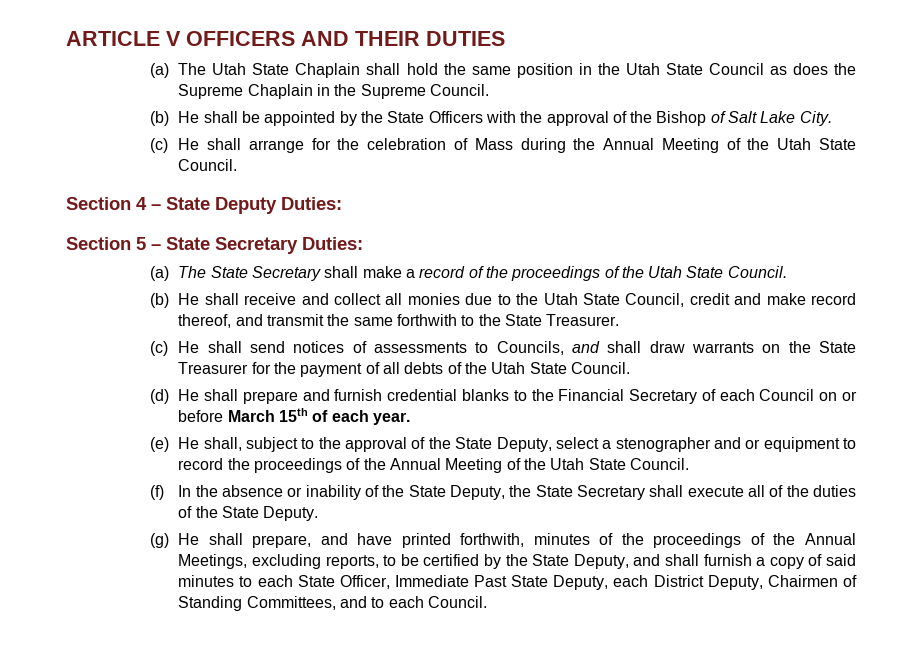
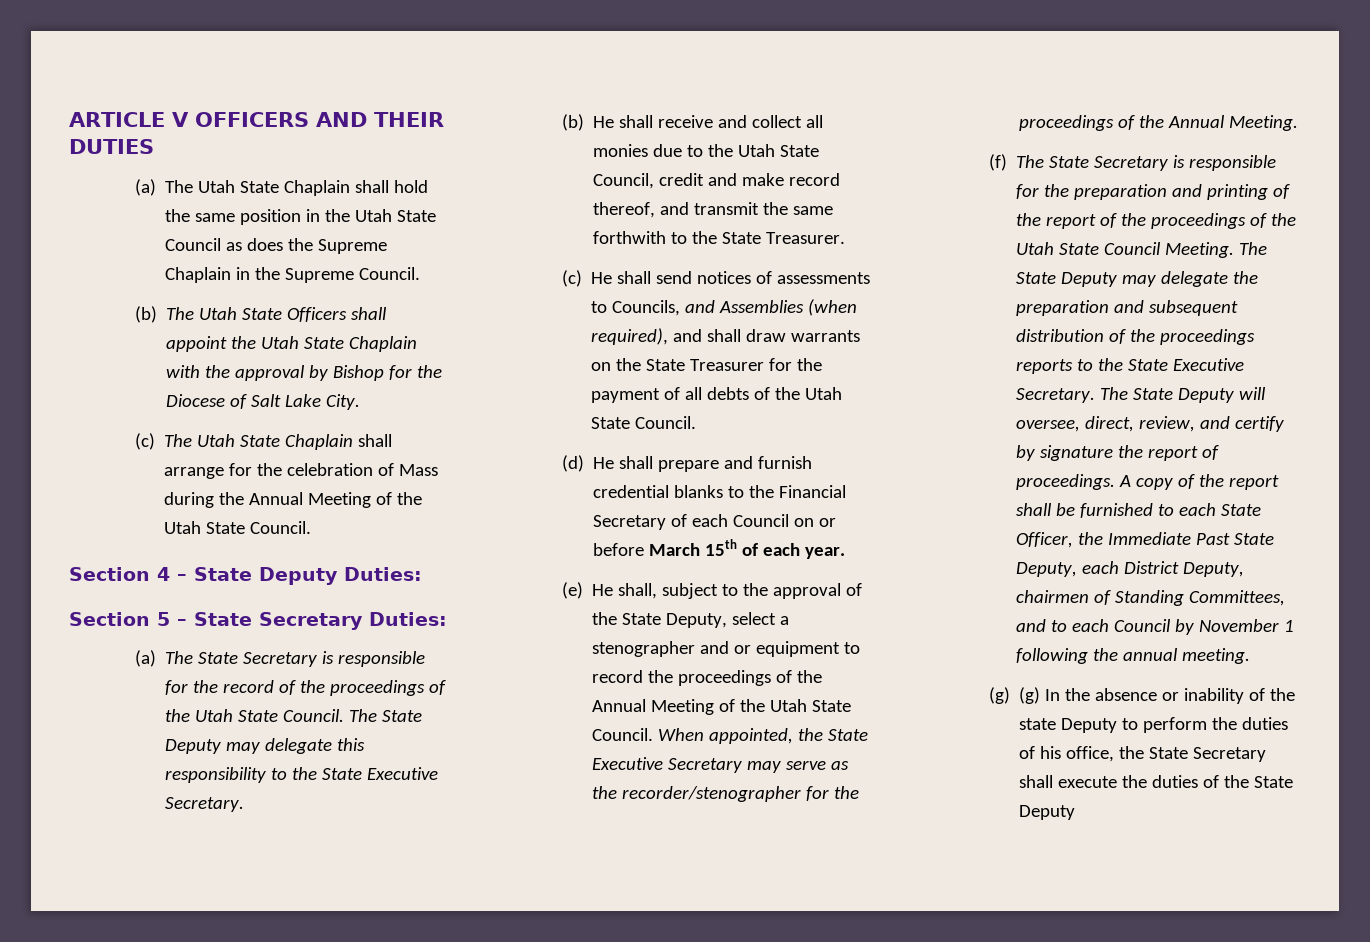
- (b) He shall be appointed by the State Officers with the approval of the Bishop of Salt Lake City.
+ (b) The Utah State Officers shall appoint the Utah State Chaplain with the approval by Bishop for the Diocese of Salt Lake City.
- (c) He shall arrange for the celebration of Mass during the Annual Meeting of the Utah State Council.
+ (c) The Utah State Chaplain shall arrange for the celebration of Mass during the Annual Meeting of the Utah State Council.
- (a) The State Secretary shall make a record of the proceedings of the Utah State Council.
+ (a) The State Secretary is responsible for the record of the proceedings of the Utah State Council. The State Deputy may delegate this responsibility to the State Executive Secretary.
- (c) He shall send notices of assessments to Councils, and shall draw warrants on the State Treasurer for the payment of all debts of the Utah State Council.
+ (c) He shall send notices of assessments to Councils, and Assemblies (when required), and shall draw warrants on the State Treasurer for the payment of all debts of the Utah State Council.
- (e) He shall, subject to the approval of the State Deputy, select a stenographer and or equipment to record the proceedings of the Annual Meeting of the Utah State Council.
- (f) In the absence or inability of the State Deputy, the State Secretary shall execute all of the duties of the State Deputy.
- (g) He shall prepare, and have printed forthwith, minutes of the proceedings of the Annual Meetings, excluding reports, to be certified by the State Deputy, and shall furnish a copy of said minutes to each State Officer, Immediate Past State Deputy, each District Deputy, Chairmen of Standing Committees, and to each Council.
+ (e) He shall, subject to the approval of the State Deputy, select a stenographer and or equipment to record the proceedings of the Annual Meeting of the Utah State Council. When appointed, the State Executive Secretary may serve as the recorder/stenographer for the proceedings of the Annual Meeting.
+ (f) The State Secretary is responsible for the preparation and printing of the report of the proceedings of the Utah State Council Meeting. The State Deputy may delegate the preparation and subsequent distribution of the proceedings reports to the State Executive Secretary. The State Deputy will oversee, direct, review, and certify by signature the report of proceedings. A copy of the report shall be furnished to each State Officer, the Immediate Past State Deputy, each District Deputy, chairmen of Standing Committees, and to each Council by November 1 following the annual meeting.
+ (g) (g) In the absence or inability of the state Deputy to perform the duties of his office, the State Secretary shall execute the duties of the State Deputy

